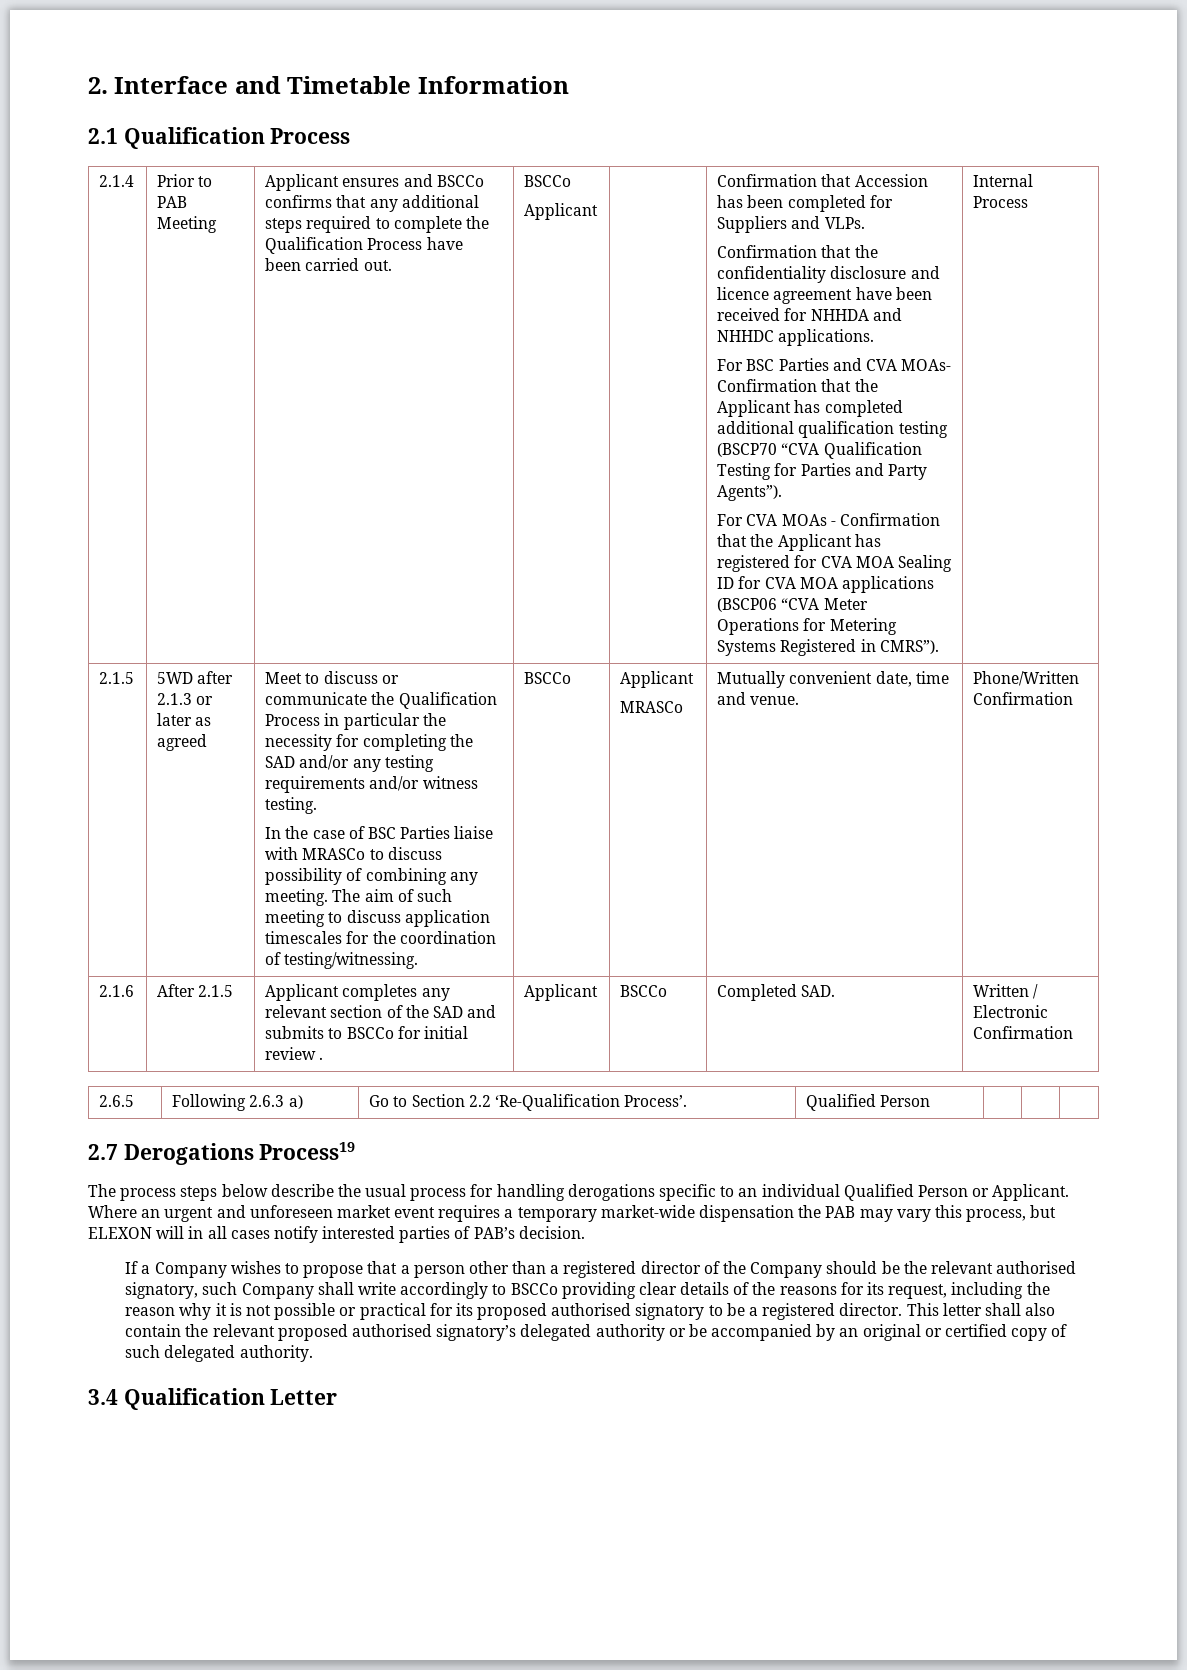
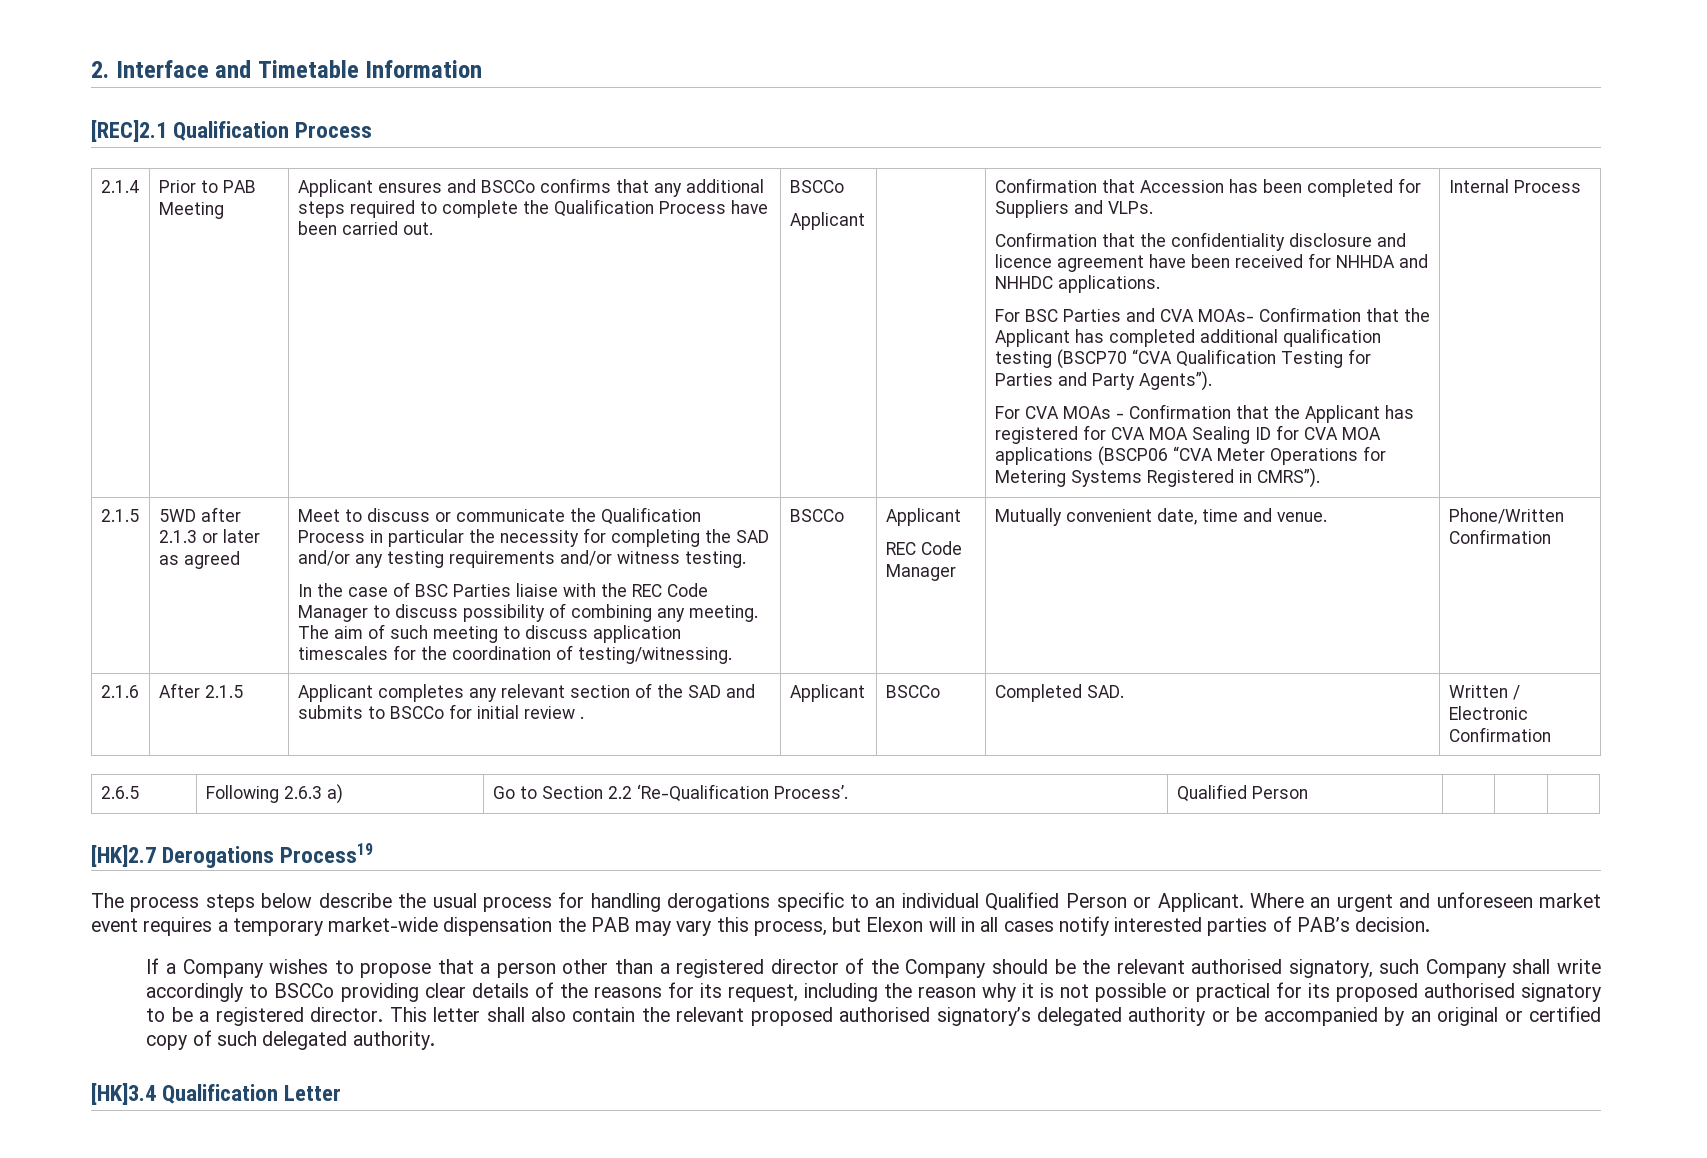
- 2.1 Qualification Process
+ [REC]2.1 Qualification Process
- In the case of BSC Parties liaise with MRASCo to discuss possibility of combining any meeting.
+ In the case of BSC Parties liaise with the REC Code Manager to discuss possibility of combining any meeting.
  BSCCo | Applicant
- MRASCo
+ REC Code Manager
- 2.7 Derogations Process19
+ [HK]2.7 Derogations Process19
- Where an urgent and unforeseen market event requires a temporary market-wide dispensation the PAB may vary this process, but ELEXON will in all cases notify interested parties of PAB’s decision.
+ Where an urgent and unforeseen market event requires a temporary market-wide dispensation the PAB may vary this process, but Elexon will in all cases notify interested parties of PAB’s decision.
- 3.4 Qualification Letter
+ [HK]3.4 Qualification Letter

